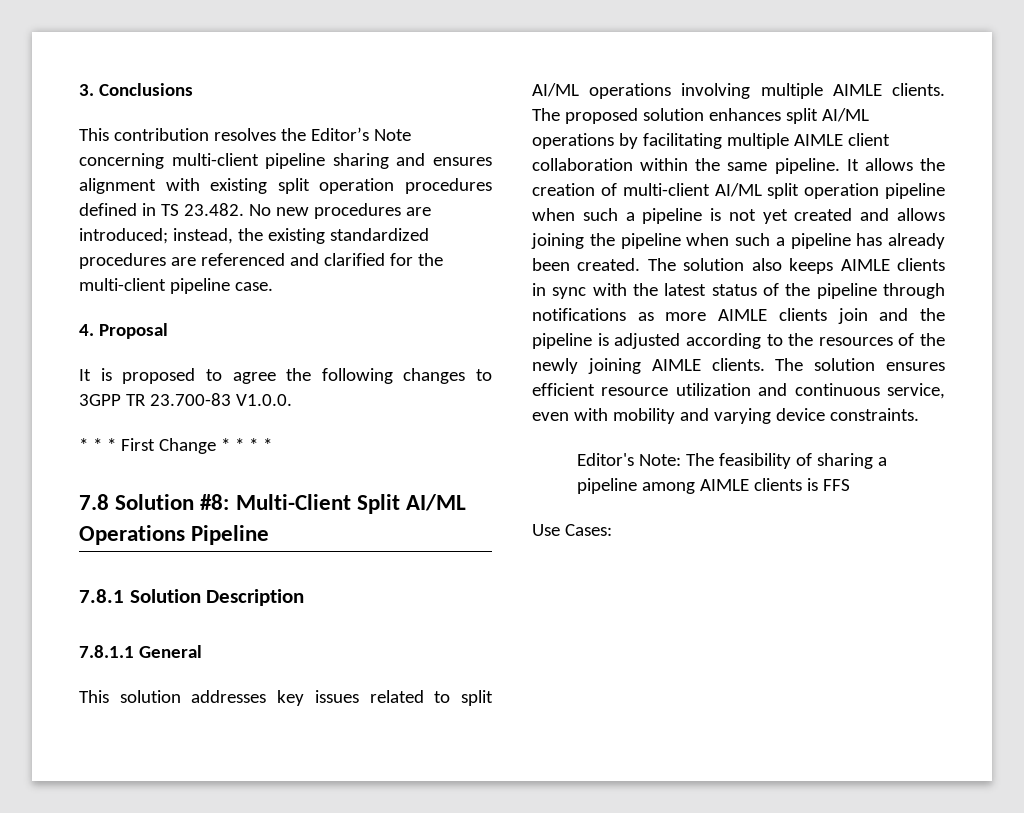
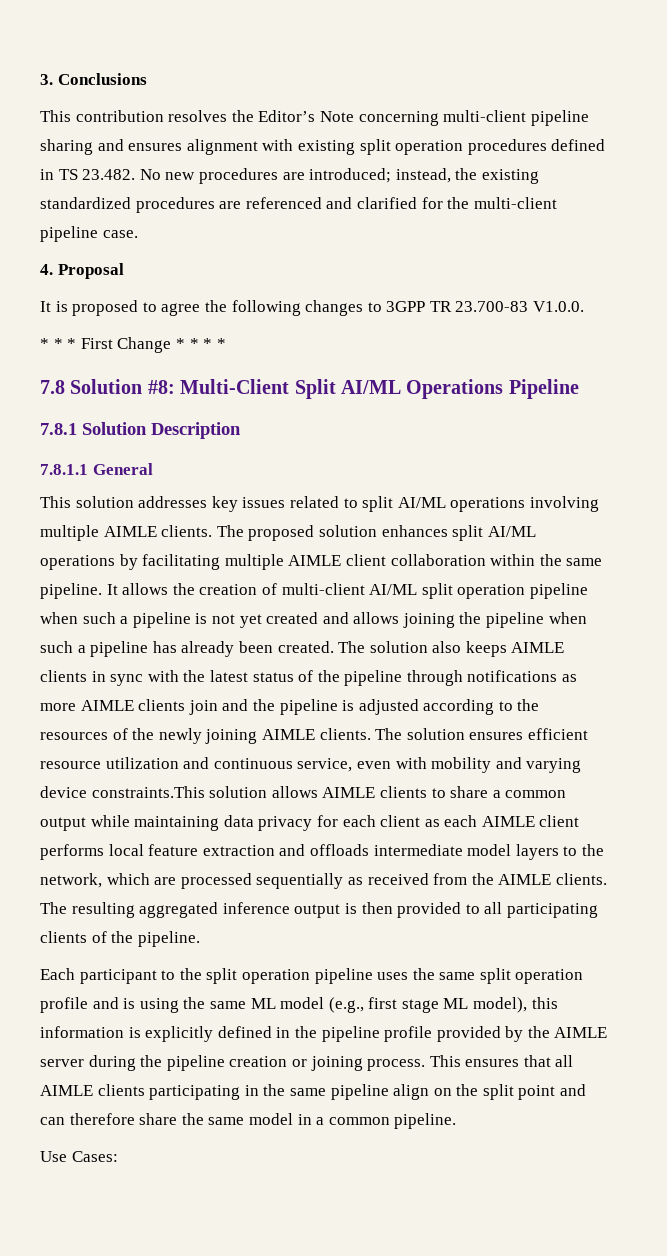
- The solution ensures efficient resource utilization and continuous service, even with mobility and varying device constraints.
- Editor's Note: The feasibility of sharing a pipeline among AIMLE clients is FFS
+ The solution ensures efficient resource utilization and continuous service, even with mobility and varying device constraints.This solution allows AIMLE clients to share a common output while maintaining data privacy for each client as each AIMLE client performs local feature extraction and offloads intermediate model layers to the network, which are processed sequentially as received from the AIMLE clients. The resulting aggregated inference output is then provided to all participating clients of the pipeline.
+ Each participant to the split operation pipeline uses the same split operation profile and is using the same ML model (e.g., first stage ML model), this information is explicitly defined in the pipeline profile provided by the AIMLE server during the pipeline creation or joining process. This ensures that all AIMLE clients participating in the same pipeline align on the split point and can therefore share the same model in a common pipeline.

